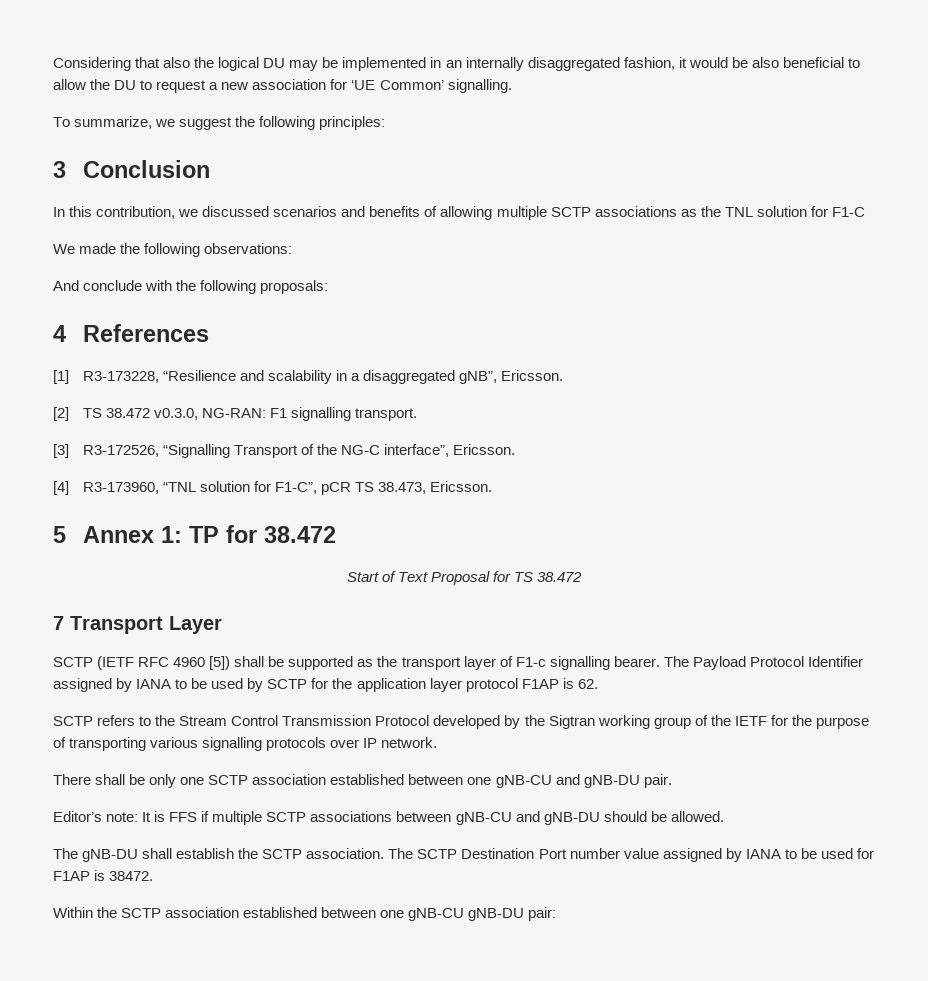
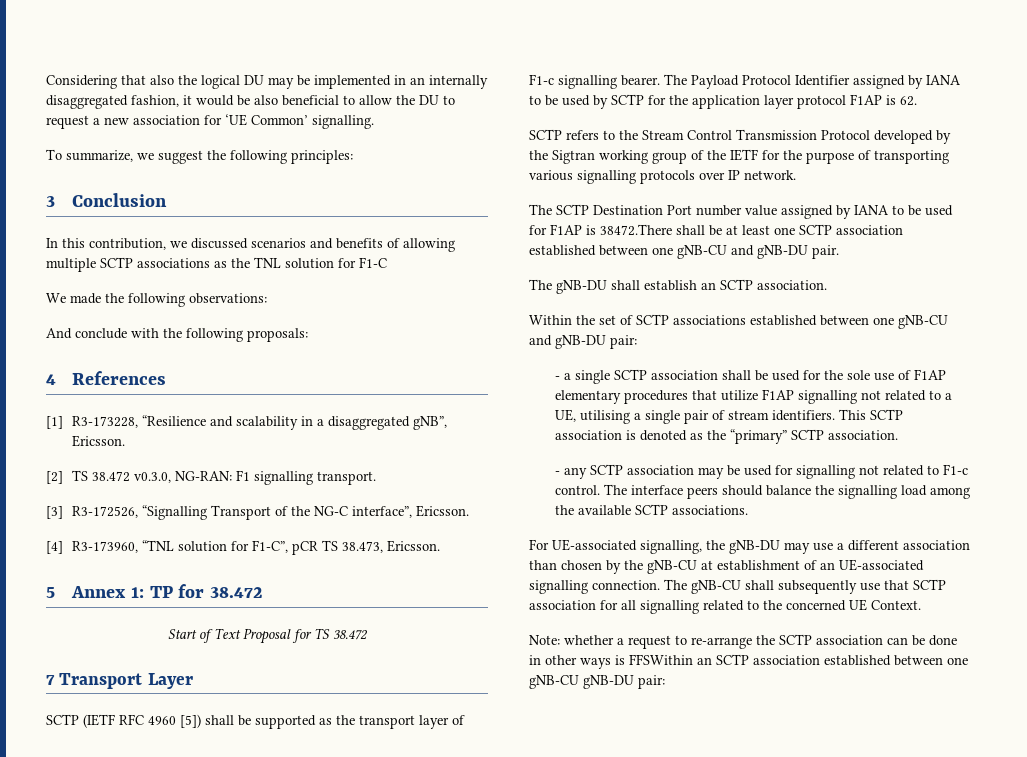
- There shall be only one SCTP association established between one gNB-CU and gNB-DU pair.
- Editor’s note: It is FFS if multiple SCTP associations between gNB-CU and gNB-DU should be allowed.
- The gNB-DU shall establish the SCTP association. The SCTP Destination Port number value assigned by IANA to be used for F1AP is 38472.
- Within the SCTP association established between one gNB-CU gNB-DU pair:
+ The SCTP Destination Port number value assigned by IANA to be used for F1AP is 38472.There shall be at least one SCTP association established between one gNB-CU and gNB-DU pair.
+ The gNB-DU shall establish an SCTP association.
+ Within the set of SCTP associations established between one gNB-CU and gNB-DU pair:
+ - a single SCTP association shall be used for the sole use of F1AP elementary procedures that utilize F1AP signalling not related to a UE, utilising a single pair of stream identifiers. This SCTP association is denoted as the “primary” SCTP association.
+ - any SCTP association may be used for signalling not related to F1-c control. The interface peers should balance the signalling load among the available SCTP associations.
+ For UE-associated signalling, the gNB-DU may use a different association than chosen by the gNB-CU at establishment of an UE-associated signalling connection. The gNB-CU shall subsequently use that SCTP association for all signalling related to the concerned UE Context.
+ Note: whether a request to re-arrange the SCTP association can be done in other ways is FFSWithin an SCTP association established between one gNB-CU gNB-DU pair:

